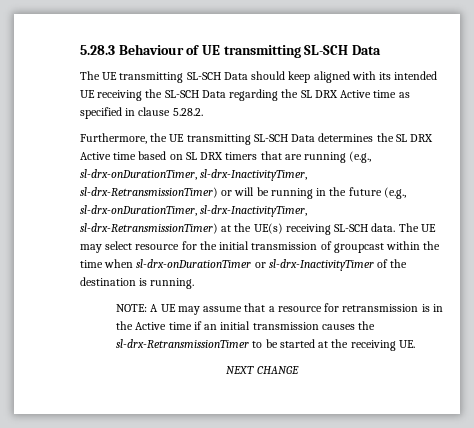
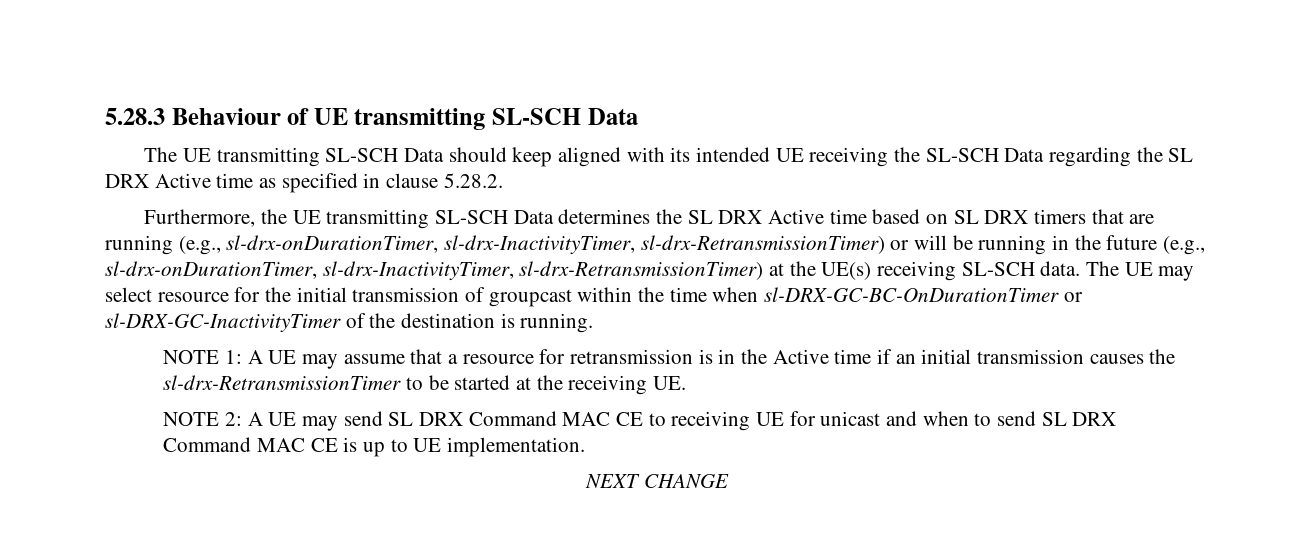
- The UE may select resource for the initial transmission of groupcast within the time when sl-drx-onDurationTimer or sl-drx-InactivityTimer of the destination is running.
+ The UE may select resource for the initial transmission of groupcast within the time when sl-DRX-GC-BC-OnDurationTimer or sl-DRX-GC-InactivityTimer of the destination is running.
- NOTE: A UE may assume that a resource for retransmission is in the Active time if an initial transmission causes the sl-drx-RetransmissionTimer to be started at the receiving UE.
+ NOTE 1: A UE may assume that a resource for retransmission is in the Active time if an initial transmission causes the sl-drx-RetransmissionTimer to be started at the receiving UE.
+ NOTE 2: A UE may send SL DRX Command MAC CE to receiving UE for unicast and when to send SL DRX Command MAC CE is up to UE implementation.

